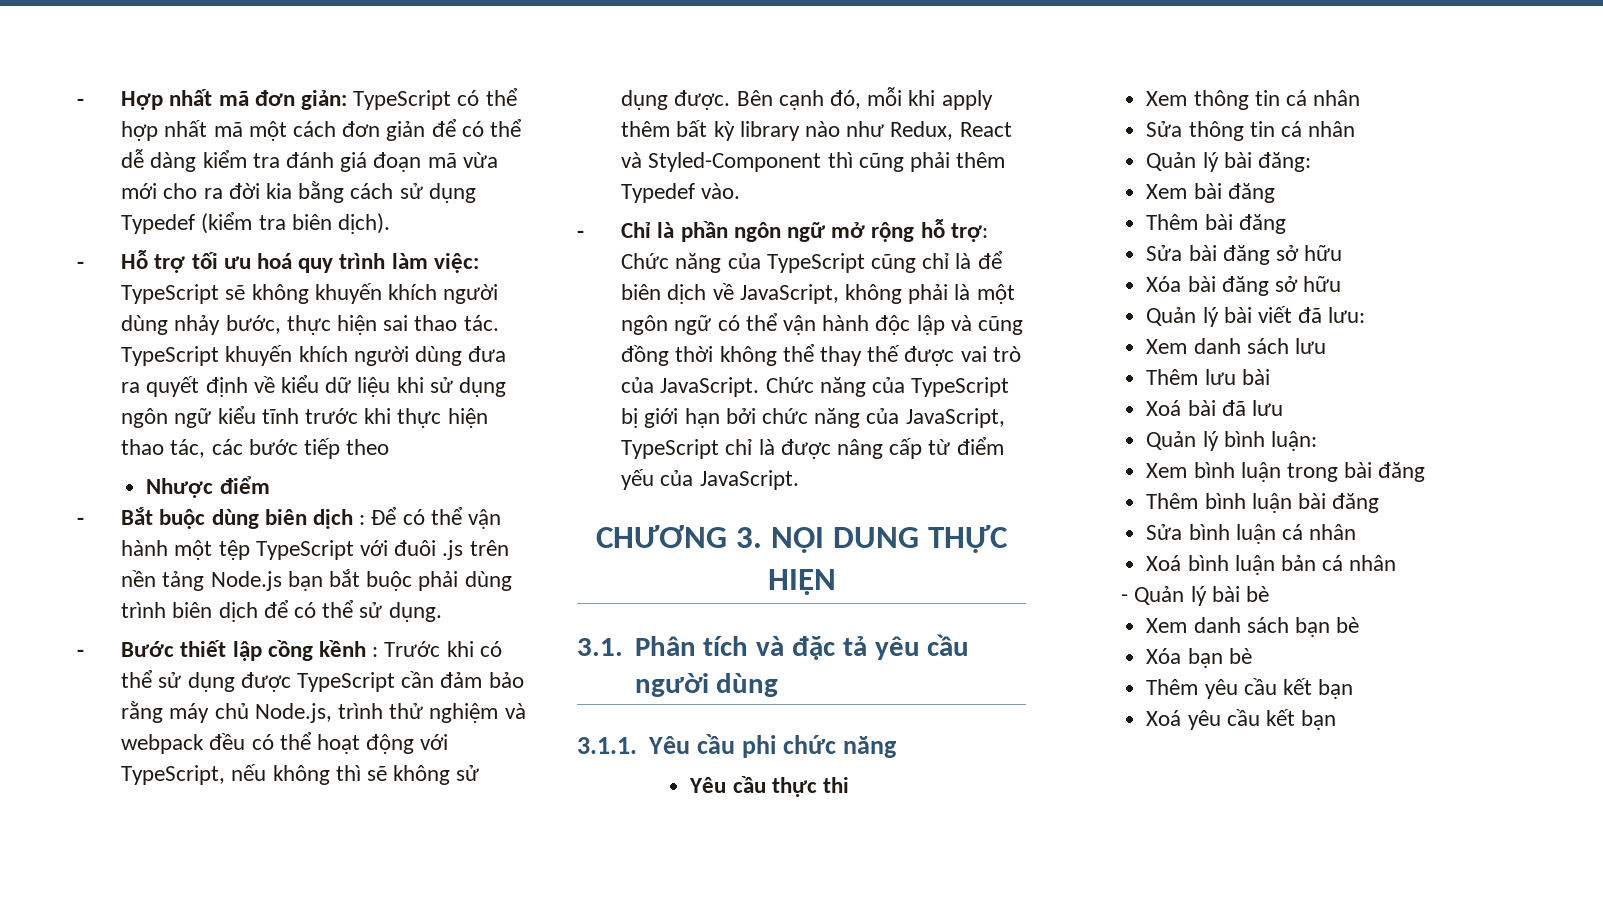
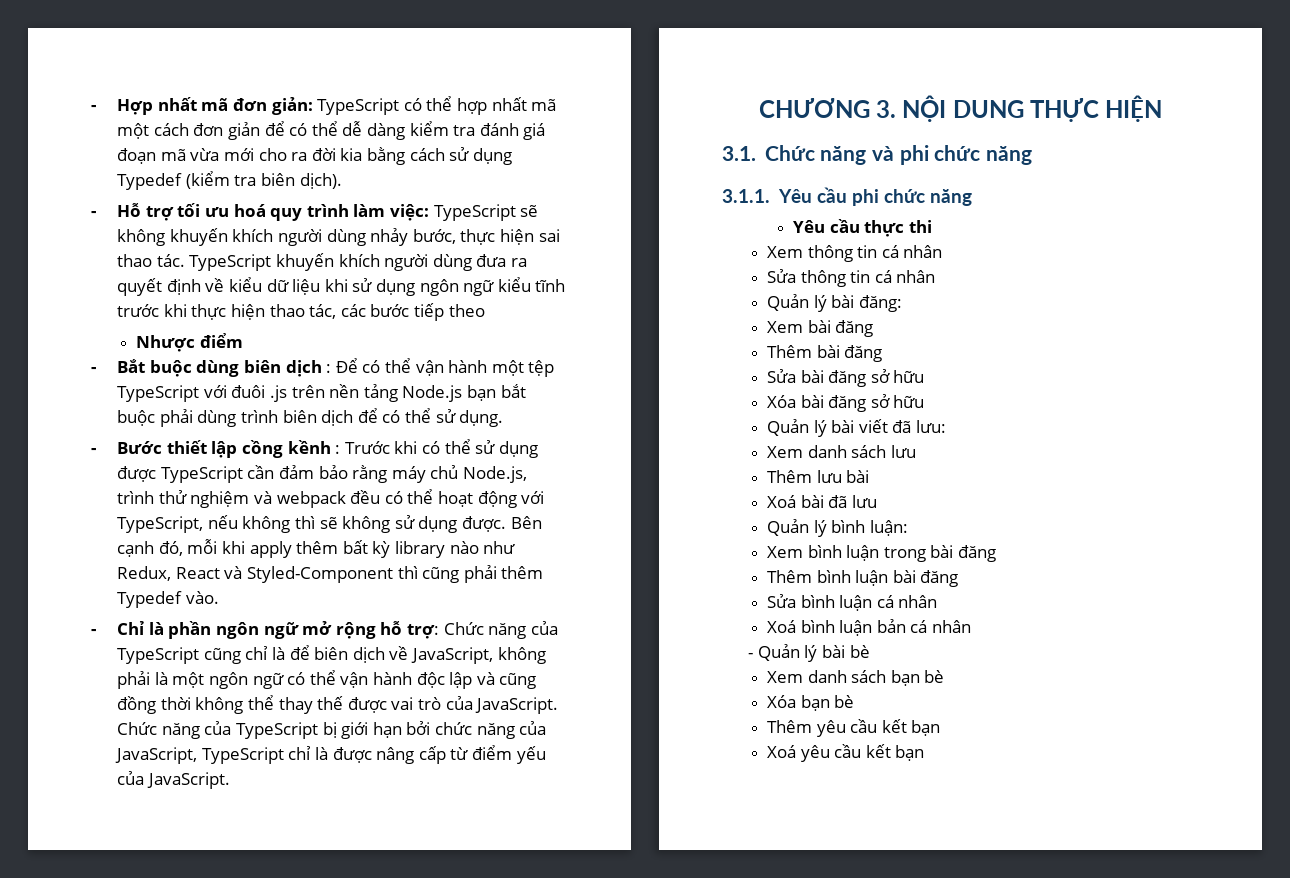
- 3.1. Phân tích và đặc tả yêu cầu người dùng
+ 3.1. Chức năng và phi chức năng

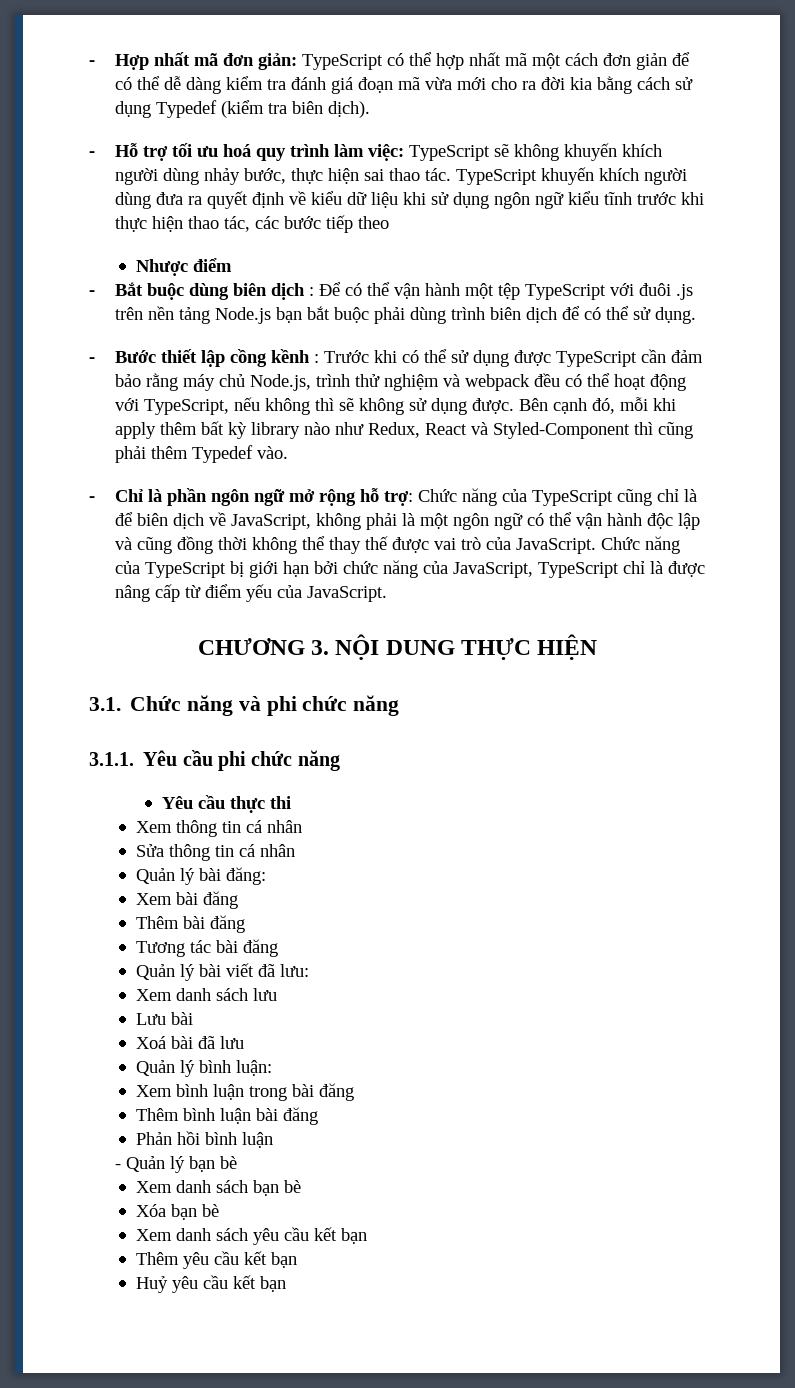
- Sửa bài đăng sở hữu
- Xóa bài đăng sở hữu
+ Tương tác bài đăng
- Thêm lưu bài
+ Lưu bài
- Sửa bình luận cá nhân
- Xoá bình luận bản cá nhân
+ Phản hồi bình luận
- - Quản lý bài bè
+ - Quản lý bạn bè
+ Xem danh sách yêu cầu kết bạn
- Xoá yêu cầu kết bạn
+ Huỷ yêu cầu kết bạn

